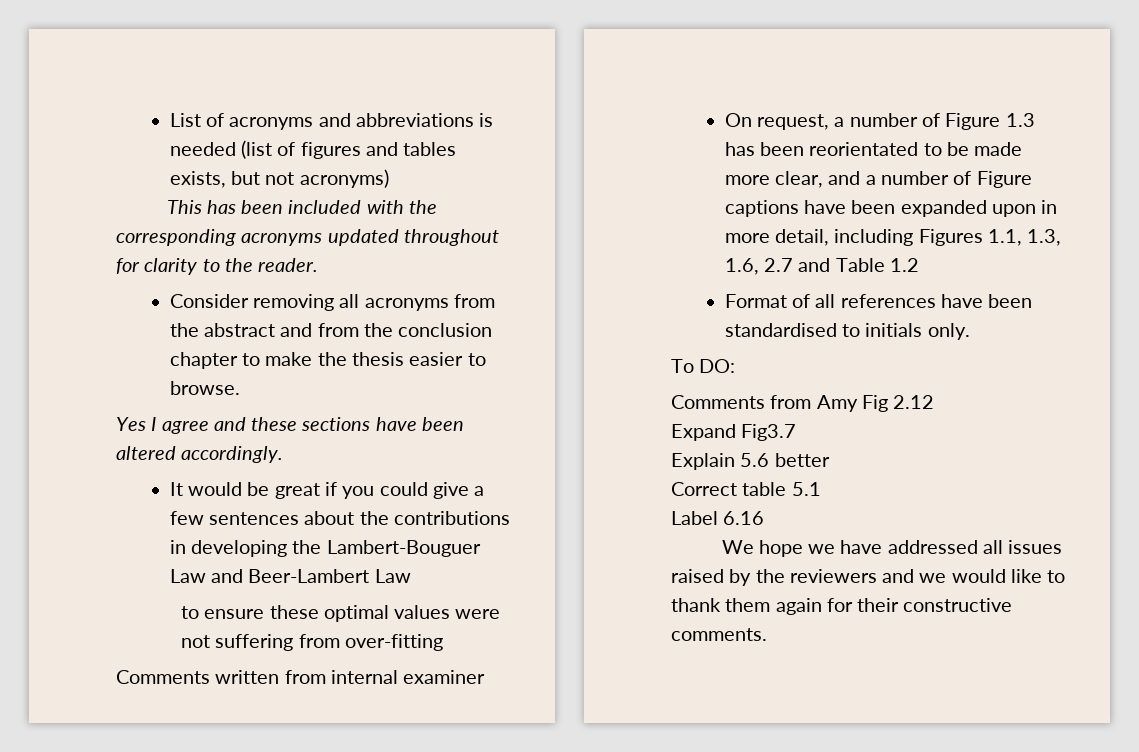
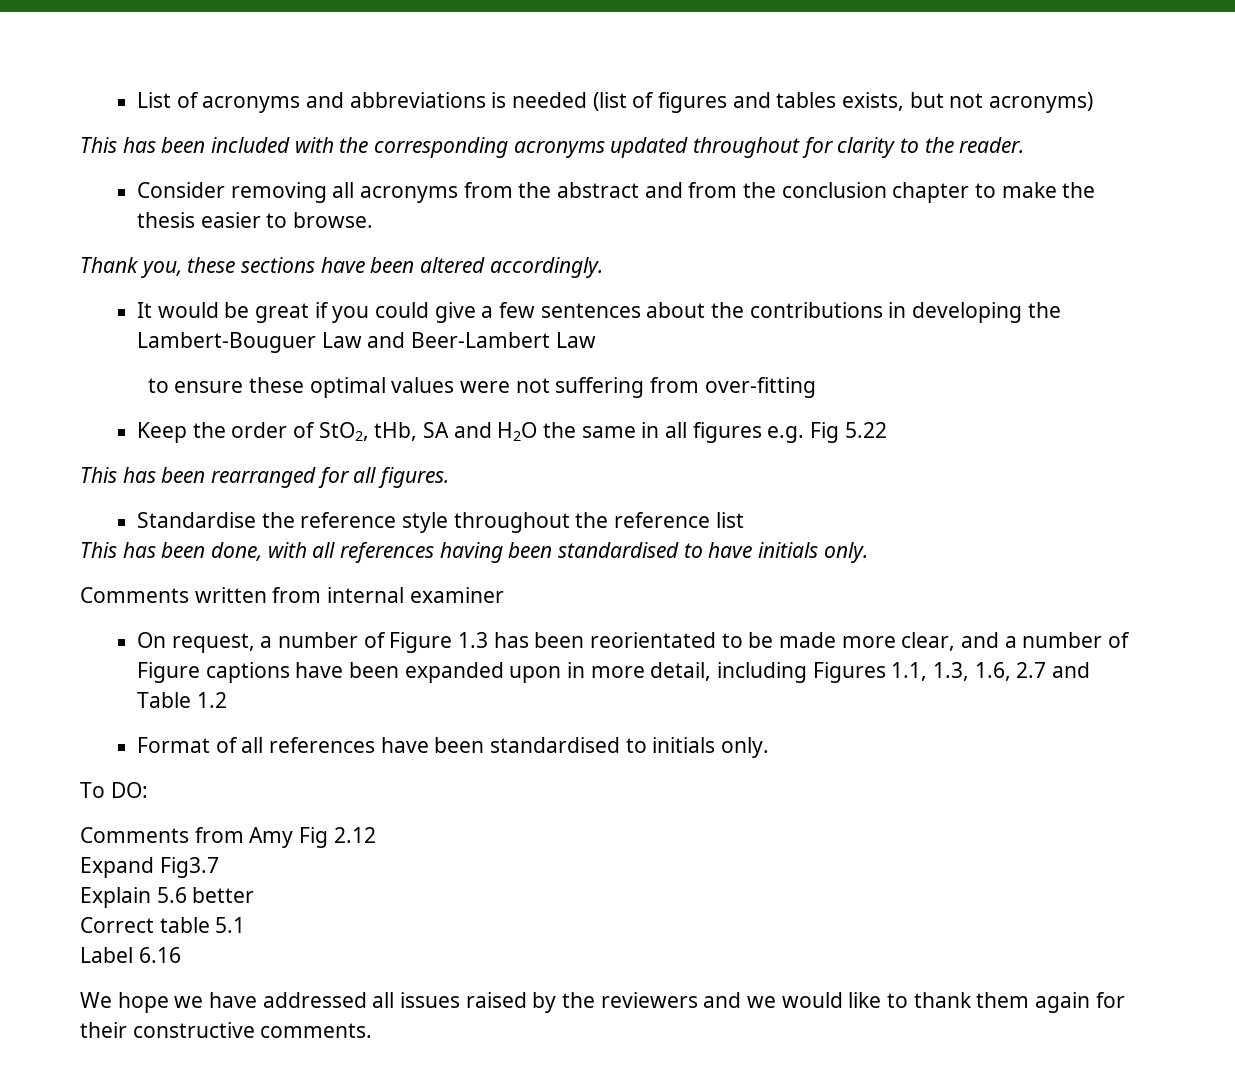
- Yes I agree and these sections have been altered accordingly.
+ Thank you, these sections have been altered accordingly.
+ Keep the order of StO2, tHb, SA and H2O the same in all figures e.g. Fig 5.22
+ This has been rearranged for all figures.
+ Standardise the reference style throughout the reference list
+ This has been done, with all references having been standardised to have initials only.

